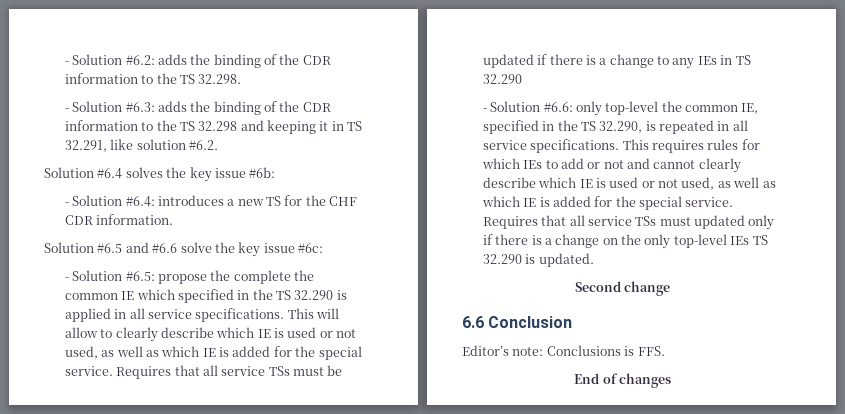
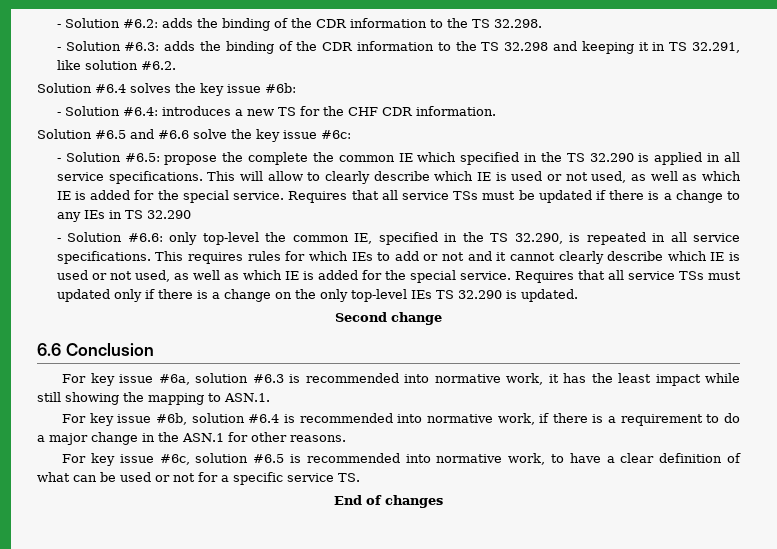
- This requires rules for which IEs to add or not and cannot clearly describe which IE is used or not used, as well as which IE is added for the special service.
+ This requires rules for which IEs to add or not and it cannot clearly describe which IE is used or not used, as well as which IE is added for the special service.
- Editor’s note: Conclusions is FFS.
+ For key issue #6a, solution #6.3 is recommended into normative work, it has the least impact while still showing the mapping to ASN.1.
+ For key issue #6b, solution #6.4 is recommended into normative work, if there is a requirement to do a major change in the ASN.1 for other reasons.
+ For key issue #6c, solution #6.5 is recommended into normative work, to have a clear definition of what can be used or not for a specific service TS.

